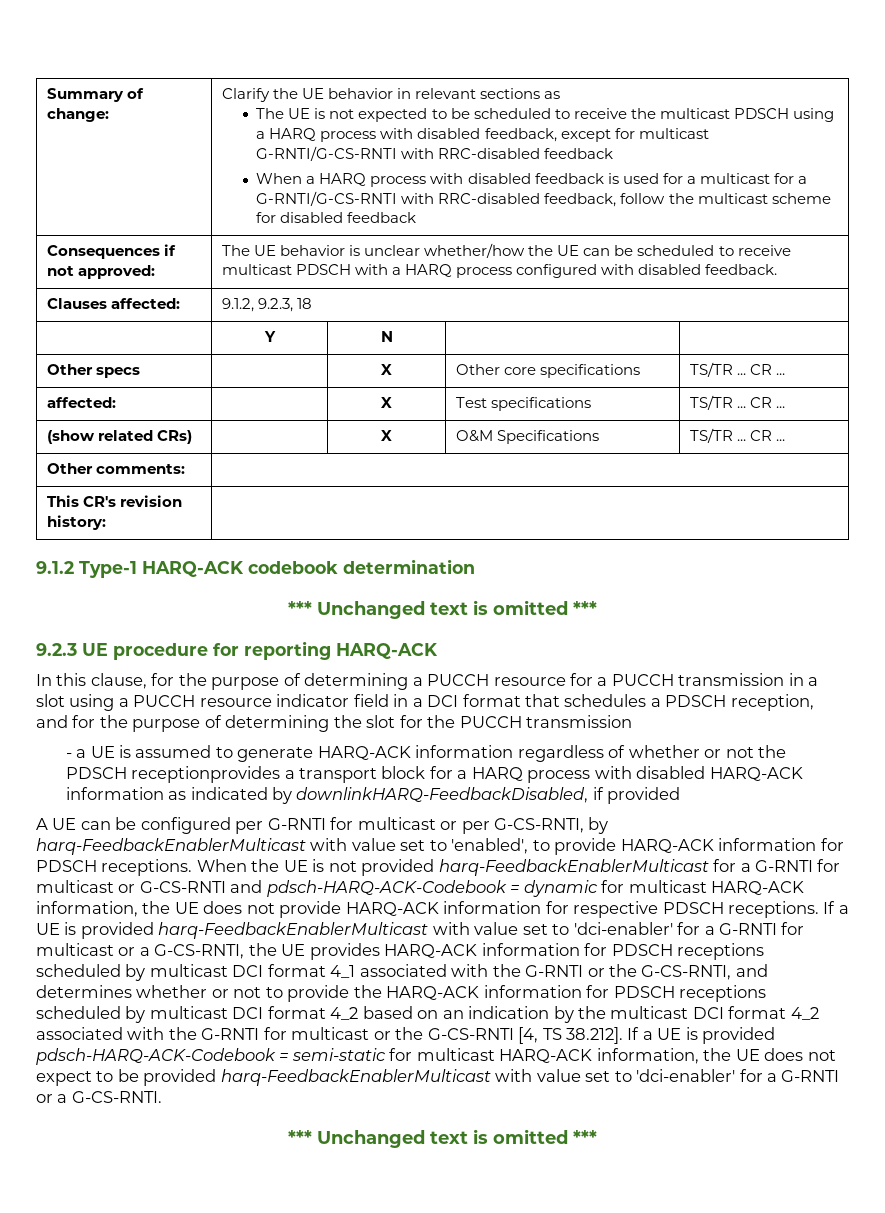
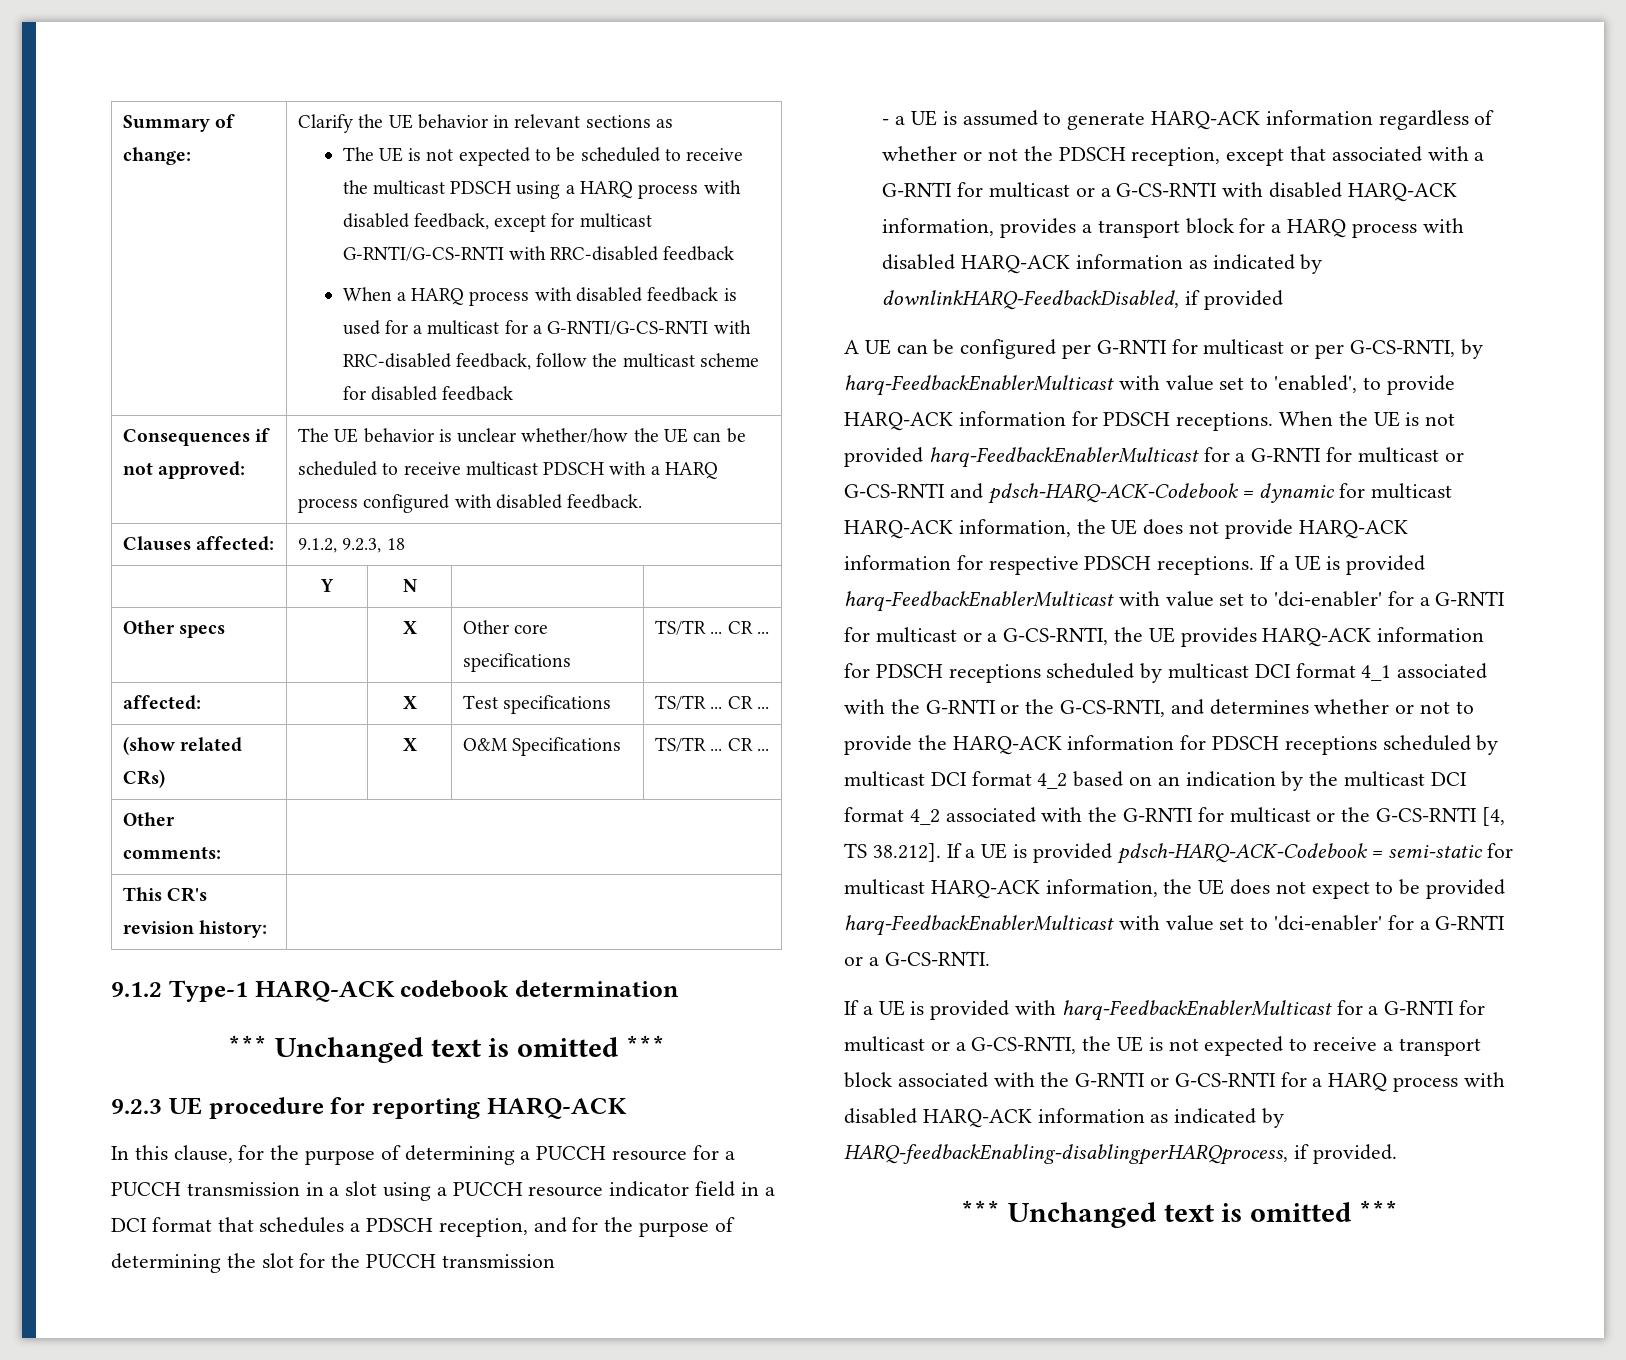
- - a UE is assumed to generate HARQ-ACK information regardless of whether or not the PDSCH receptionprovides a transport block for a HARQ process with disabled HARQ-ACK information as indicated by downlinkHARQ-FeedbackDisabled, if provided
+ - a UE is assumed to generate HARQ-ACK information regardless of whether or not the PDSCH reception, except that associated with a G-RNTI for multicast or a G-CS-RNTI with disabled HARQ-ACK information, provides a transport block for a HARQ process with disabled HARQ-ACK information as indicated by downlinkHARQ-FeedbackDisabled, if provided
+ If a UE is provided with harq-FeedbackEnablerMulticast for a G-RNTI for multicast or a G-CS-RNTI, the UE is not expected to receive a transport block associated with the G-RNTI or G-CS-RNTI for a HARQ process with disabled HARQ-ACK information as indicated by HARQ-feedbackEnabling-disablingperHARQprocess, if provided.

